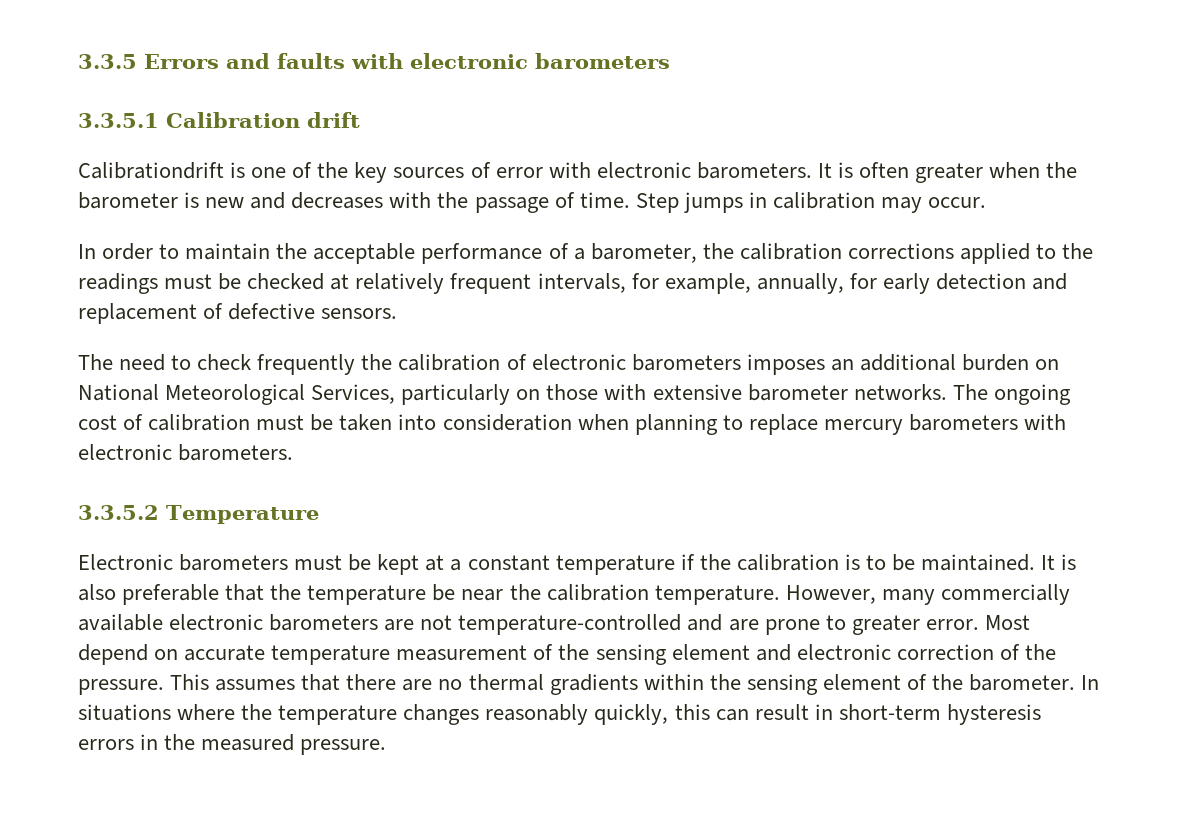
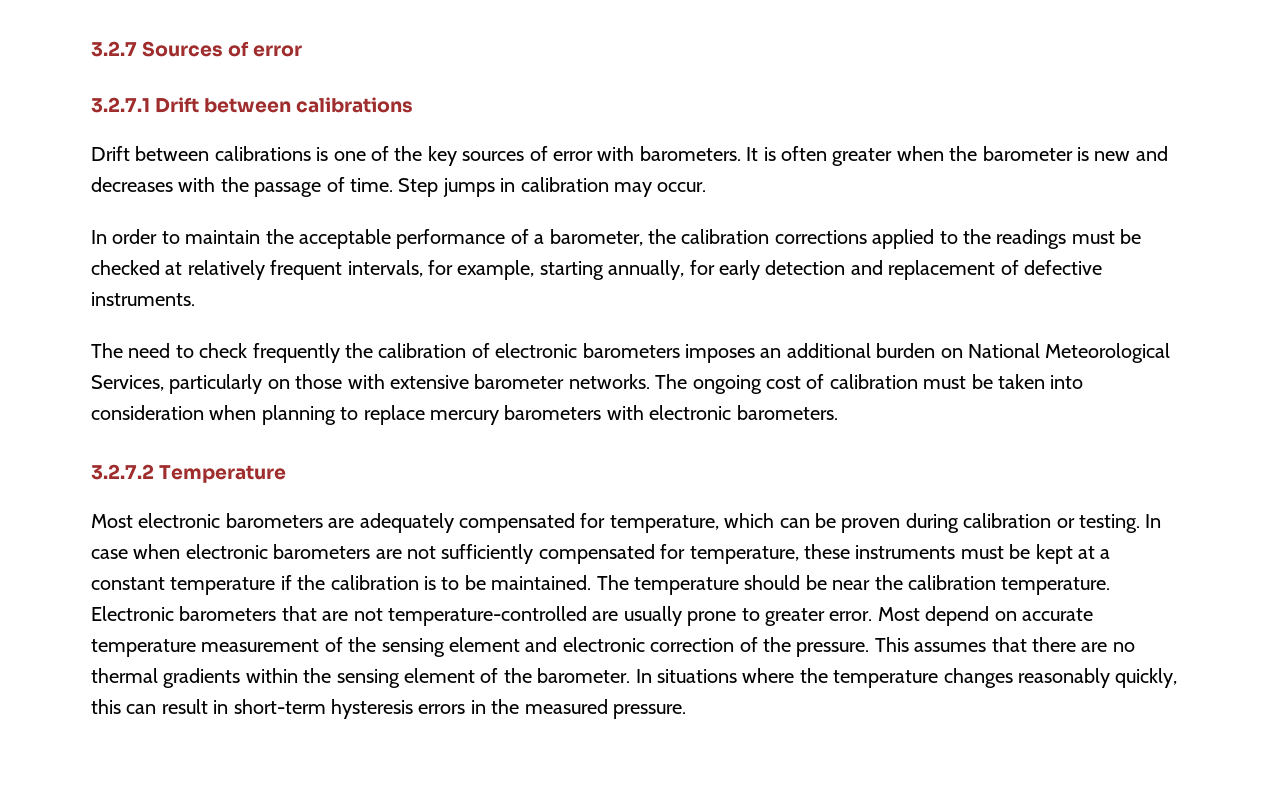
- 3.3.5 Errors and faults with electronic barometers
- 3.3.5.1 Calibration drift
- Calibrationdrift is one of the key sources of error with electronic barometers.
+ 3.2.7 Sources of error
+ 3.2.7.1 Drift between calibrations
+ Drift between calibrations is one of the key sources of error with barometers.
- In order to maintain the acceptable performance of a barometer, the calibration corrections applied to the readings must be checked at relatively frequent intervals, for example, annually, for early detection and replacement of defective sensors.
+ In order to maintain the acceptable performance of a barometer, the calibration corrections applied to the readings must be checked at relatively frequent intervals, for example, starting annually, for early detection and replacement of defective instruments.
- 3.3.5.2 Temperature
+ 3.2.7.2 Temperature
- Electronic barometers must be kept at a constant temperature if the calibration is to be maintained.
+ Most electronic barometers are adequately compensated for temperature, which can be proven during calibration or testing. In case when electronic barometers are not sufficiently compensated for temperature, these instruments must be kept at a constant temperature if the calibration is to be maintained.
- It is also preferable that the temperature be near the calibration temperature.
+ The temperature should be near the calibration temperature.
- However, many commercially available electronic barometers are not temperature-controlled and are prone to greater error.
+ Electronic barometers that are not temperature-controlled are usually prone to greater error.

